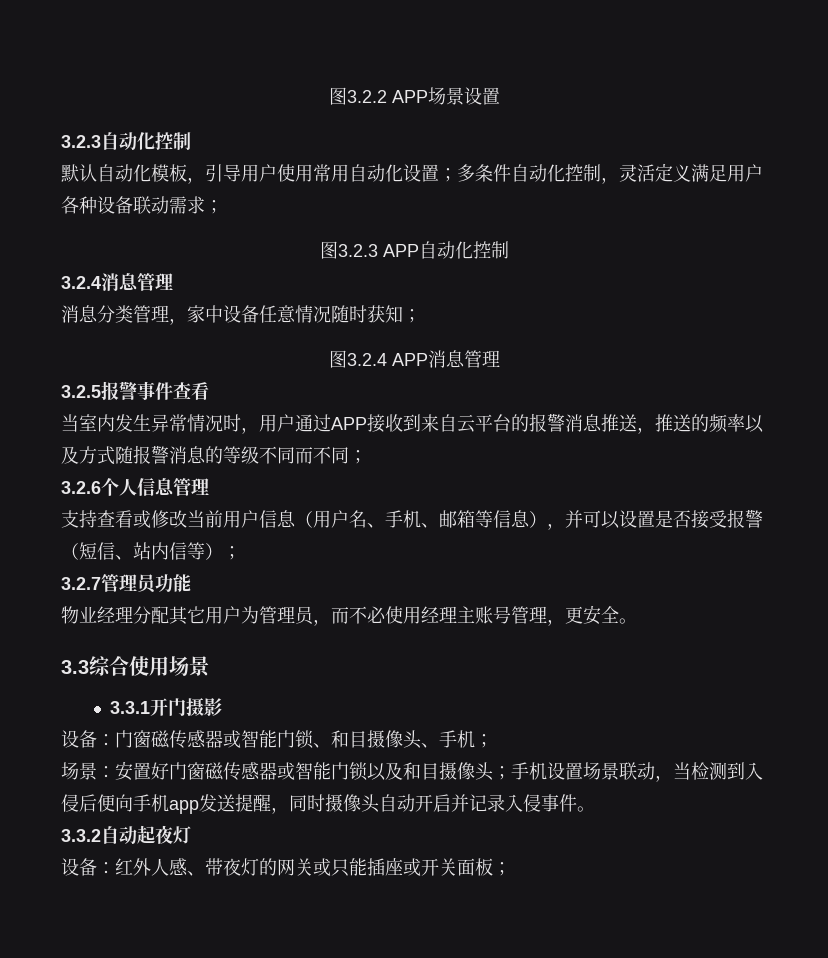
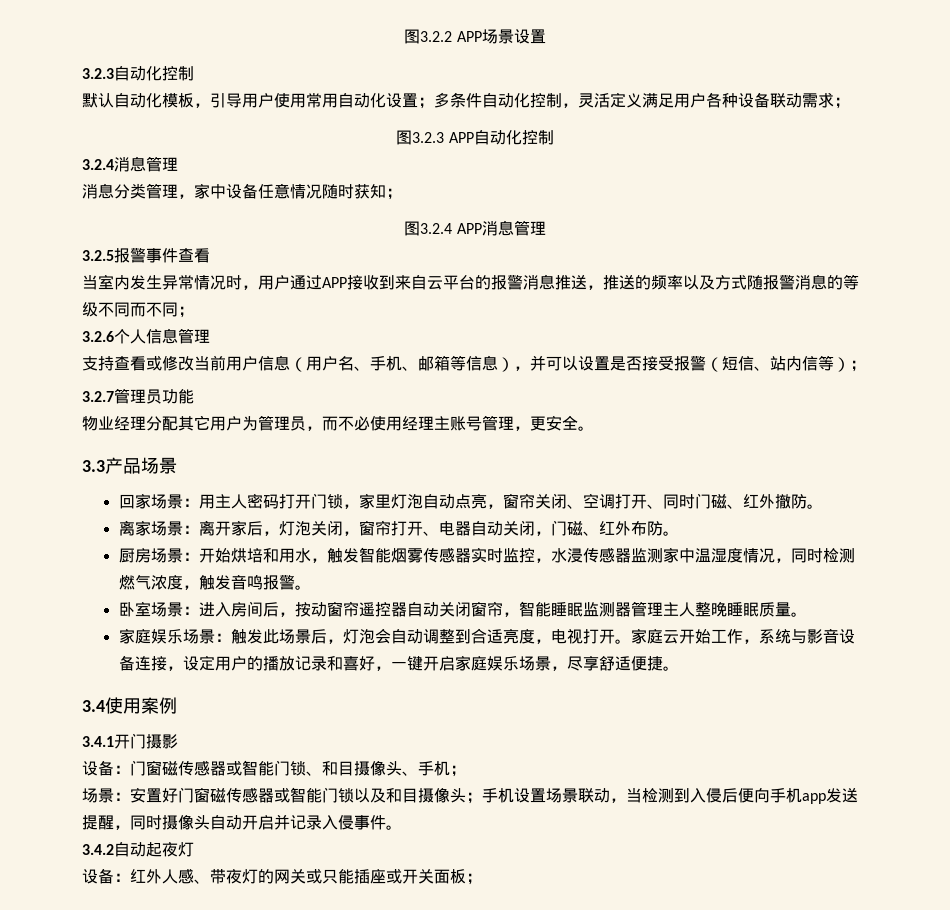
- 3.3综合使用场景
+ 3.3产品场景
- 3.3.1开门摄影
+ 回家场景：用主人密码打开门锁，家里灯泡自动点亮，窗帘关闭、空调打开、同时门磁、红外撤防。
+ 离家场景：离开家后，灯泡关闭，窗帘打开、电器自动关闭，门磁、红外布防。
+ 厨房场景：开始烘培和用水，触发智能烟雾传感器实时监控，水浸传感器监测家中温湿度情况，同时检测燃气浓度，触发音鸣报警。
+ 卧室场景：进入房间后，按动窗帘遥控器自动关闭窗帘，智能睡眠监测器管理主人整晚睡眠质量。
+ 家庭娱乐场景：触发此场景后，灯泡会自动调整到合适亮度，电视打开。家庭云开始工作，系统与影音设备连接，设定用户的播放记录和喜好，一键开启家庭娱乐场景，尽享舒适便捷。
+ 3.4使用案例
+ 3.4.1开门摄影
- 3.3.2自动起夜灯
+ 3.4.2自动起夜灯

